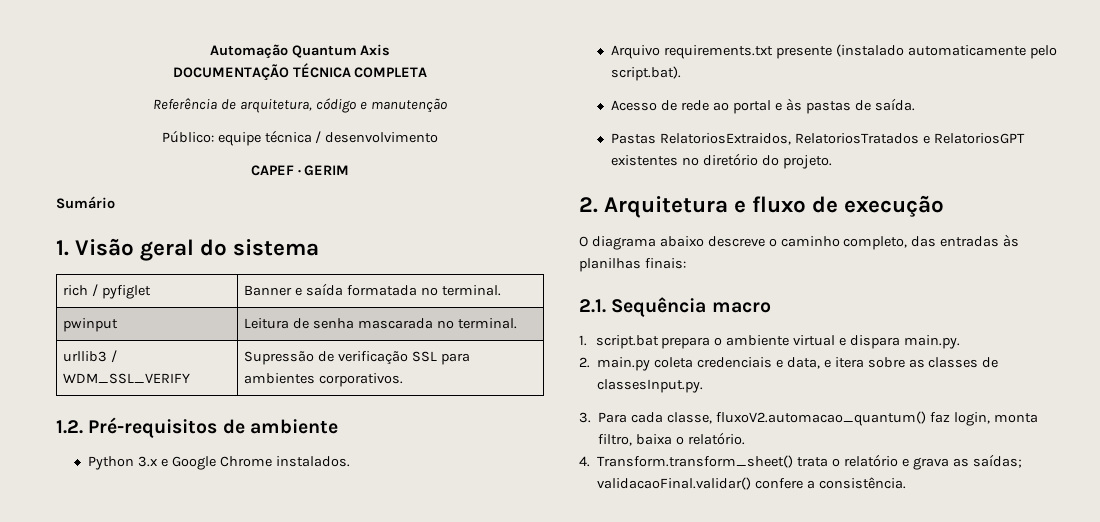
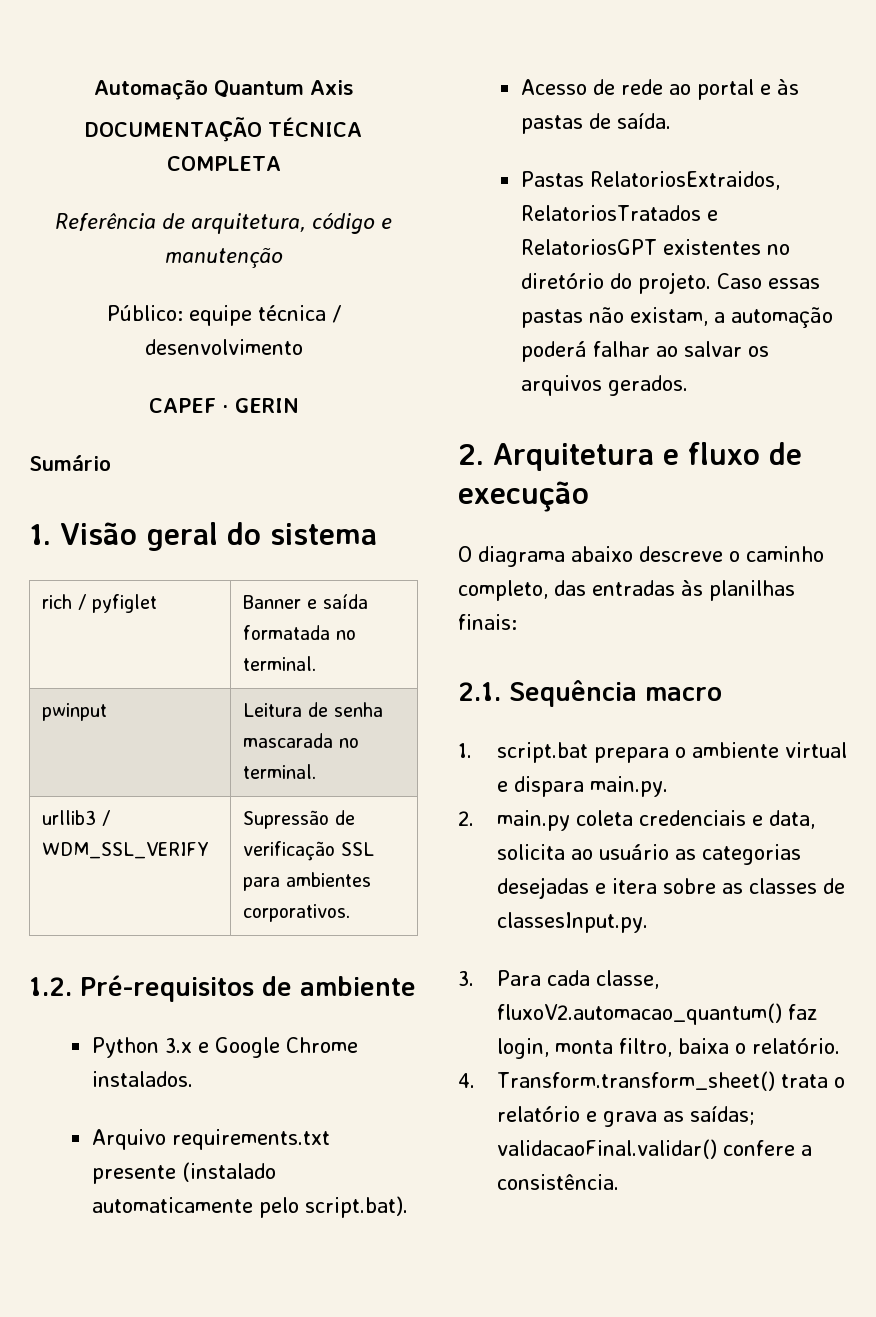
- CAPEF · GERIM
+ CAPEF · GERIN
+ Caso essas pastas não existam, a automação poderá falhar ao salvar os arquivos gerados.
- 2. main.py coleta credenciais e data, e itera sobre as classes de classesInput.py.
+ 2. main.py coleta credenciais e data, solicita ao usuário as categorias desejadas e itera sobre as classes de classesInput.py.

